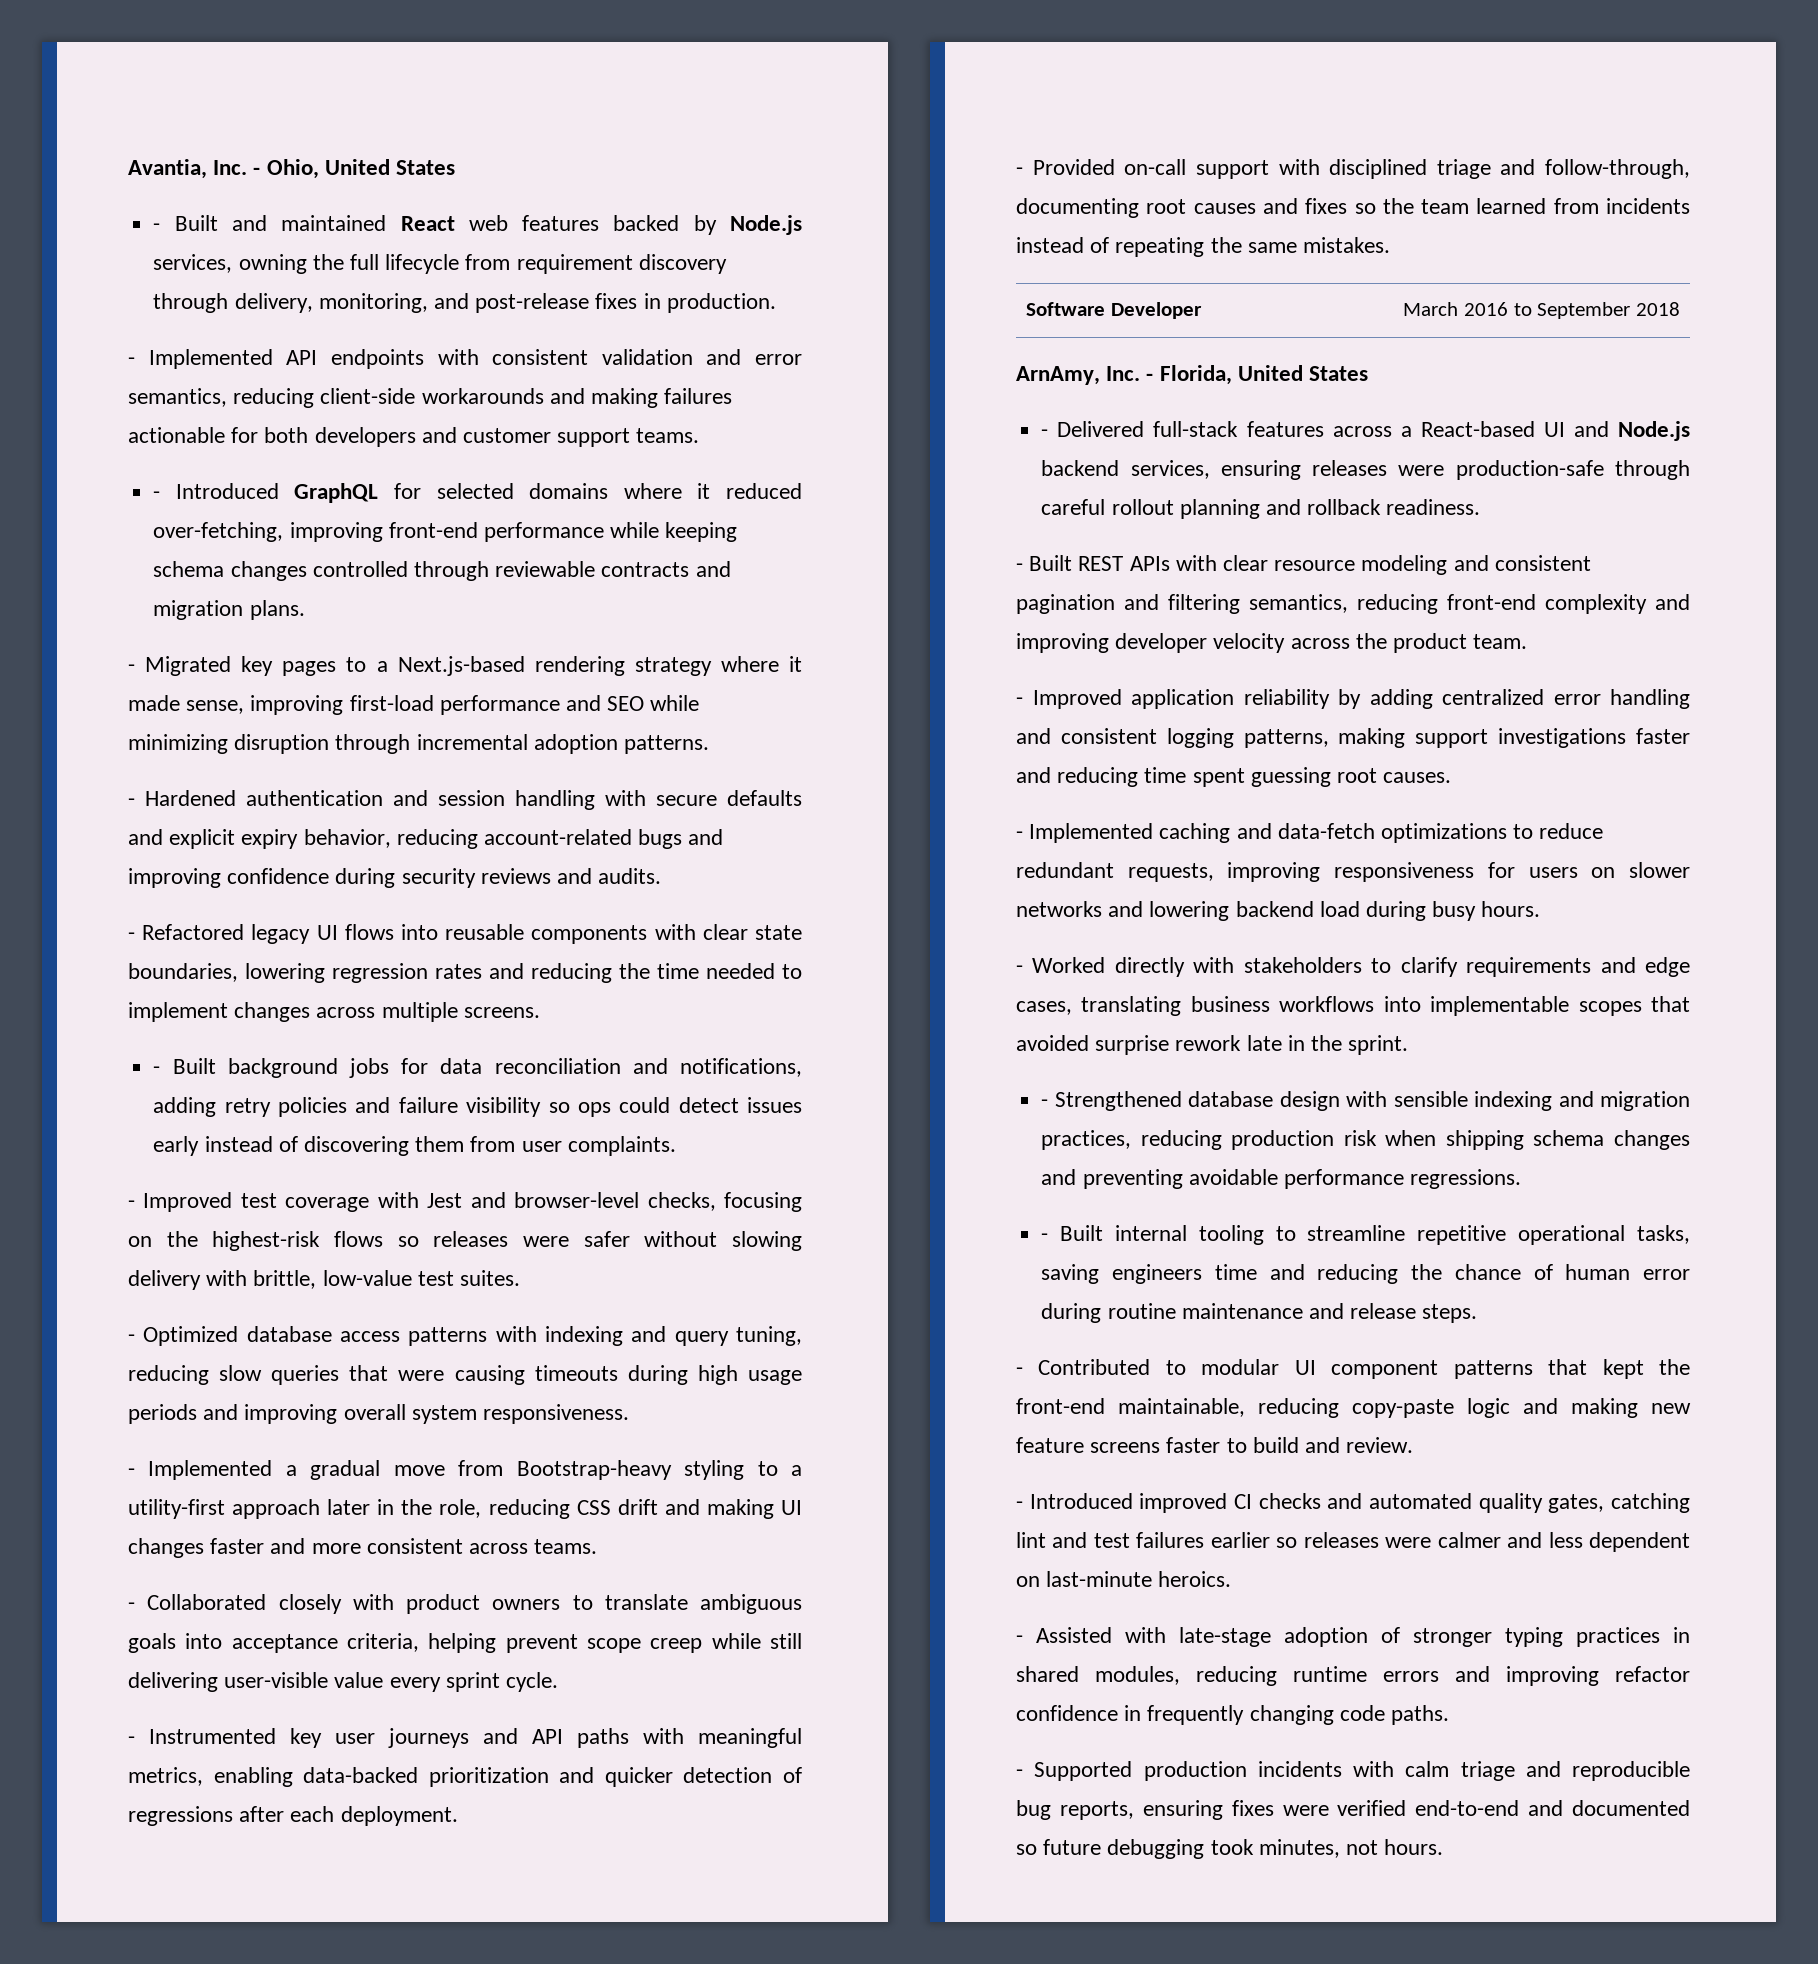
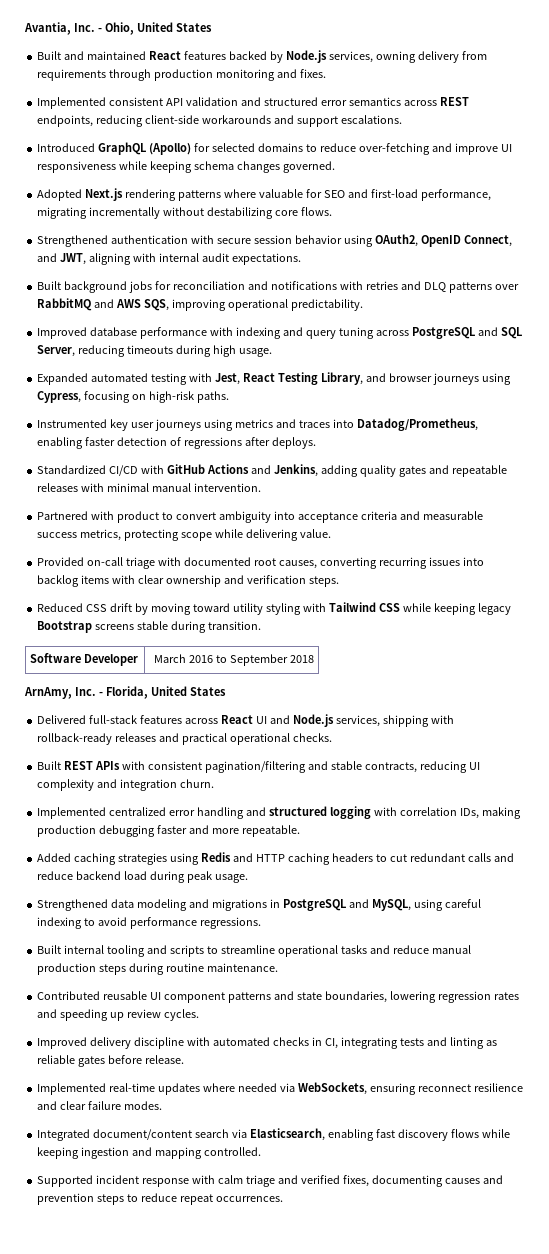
- - Built and maintained React web features backed by Node.js services, owning the full lifecycle from requirement discovery through delivery, monitoring, and post-release fixes in production.
- - Implemented API endpoints with consistent validation and error semantics, reducing client-side workarounds and making failures actionable for both developers and customer support teams.
- - Introduced GraphQL for selected domains where it reduced over-fetching, improving front-end performance while keeping schema changes controlled through reviewable contracts and migration plans.
- - Migrated key pages to a Next.js-based rendering strategy where it made sense, improving first-load performance and SEO while minimizing disruption through incremental adoption patterns.
- - Hardened authentication and session handling with secure defaults and explicit expiry behavior, reducing account-related bugs and improving confidence during security reviews and audits.
- - Refactored legacy UI flows into reusable components with clear state boundaries, lowering regression rates and reducing the time needed to implement changes across multiple screens.
- - Built background jobs for data reconciliation and notifications, adding retry policies and failure visibility so ops could detect issues early instead of discovering them from user complaints.
- - Improved test coverage with Jest and browser-level checks, focusing on the highest-risk flows so releases were safer without slowing delivery with brittle, low-value test suites.
- - Optimized database access patterns with indexing and query tuning, reducing slow queries that were causing timeouts during high usage periods and improving overall system responsiveness.
- - Implemented a gradual move from Bootstrap-heavy styling to a utility-first approach later in the role, reducing CSS drift and making UI changes faster and more consistent across teams.
- - Collaborated closely with product owners to translate ambiguous goals into acceptance criteria, helping prevent scope creep while still delivering user-visible value every sprint cycle.
- - Instrumented key user journeys and API paths with meaningful metrics, enabling data-backed prioritization and quicker detection of regressions after each deployment.
- - Provided on-call support with disciplined triage and follow-through, documenting root causes and fixes so the team learned from incidents instead of repeating the same mistakes.
+ Built and maintained React features backed by Node.js services, owning delivery from requirements through production monitoring and fixes.
+ Implemented consistent API validation and structured error semantics across REST endpoints, reducing client-side workarounds and support escalations.
+ Introduced GraphQL (Apollo) for selected domains to reduce over-fetching and improve UI responsiveness while keeping schema changes governed.
+ Adopted Next.js rendering patterns where valuable for SEO and first-load performance, migrating incrementally without destabilizing core flows.
+ Strengthened authentication with secure session behavior using OAuth2, OpenID Connect, and JWT, aligning with internal audit expectations.
+ Built background jobs for reconciliation and notifications with retries and DLQ patterns over RabbitMQ and AWS SQS, improving operational predictability.
+ Improved database performance with indexing and query tuning across PostgreSQL and SQL Server, reducing timeouts during high usage.
+ Expanded automated testing with Jest, React Testing Library, and browser journeys using Cypress, focusing on high-risk paths.
+ Instrumented key user journeys using metrics and traces into Datadog/Prometheus, enabling faster detection of regressions after deploys.
+ Standardized CI/CD with GitHub Actions and Jenkins, adding quality gates and repeatable releases with minimal manual intervention.
+ Partnered with product to convert ambiguity into acceptance criteria and measurable success metrics, protecting scope while delivering value.
+ Provided on-call triage with documented root causes, converting recurring issues into backlog items with clear ownership and verification steps.
+ Reduced CSS drift by moving toward utility styling with Tailwind CSS while keeping legacy Bootstrap screens stable during transition.
- - Delivered full-stack features across a React-based UI and Node.js backend services, ensuring releases were production-safe through careful rollout planning and rollback readiness.
- - Built REST APIs with clear resource modeling and consistent pagination and filtering semantics, reducing front-end complexity and improving developer velocity across the product team.
- - Improved application reliability by adding centralized error handling and consistent logging patterns, making support investigations faster and reducing time spent guessing root causes.
- - Implemented caching and data-fetch optimizations to reduce redundant requests, improving responsiveness for users on slower networks and lowering backend load during busy hours.
- - Worked directly with stakeholders to clarify requirements and edge cases, translating business workflows into implementable scopes that avoided surprise rework late in the sprint.
- - Strengthened database design with sensible indexing and migration practices, reducing production risk when shipping schema changes and preventing avoidable performance regressions.
+ Delivered full-stack features across React UI and Node.js services, shipping with rollback-ready releases and practical operational checks.
+ Built REST APIs with consistent pagination/filtering and stable contracts, reducing UI complexity and integration churn.
+ Implemented centralized error handling and structured logging with correlation IDs, making production debugging faster and more repeatable.
+ Added caching strategies using Redis and HTTP caching headers to cut redundant calls and reduce backend load during peak usage.
+ Strengthened data modeling and migrations in PostgreSQL and MySQL, using careful indexing to avoid performance regressions.
- - Built internal tooling to streamline repetitive operational tasks, saving engineers time and reducing the chance of human error during routine maintenance and release steps.
- - Contributed to modular UI component patterns that kept the front-end maintainable, reducing copy-paste logic and making new feature screens faster to build and review.
- - Introduced improved CI checks and automated quality gates, catching lint and test failures earlier so releases were calmer and less dependent on last-minute heroics.
- - Assisted with late-stage adoption of stronger typing practices in shared modules, reducing runtime errors and improving refactor confidence in frequently changing code paths.
- - Supported production incidents with calm triage and reproducible bug reports, ensuring fixes were verified end-to-end and documented so future debugging took minutes, not hours.
+ Built internal tooling and scripts to streamline operational tasks and reduce manual production steps during routine maintenance.
+ Contributed reusable UI component patterns and state boundaries, lowering regression rates and speeding up review cycles.
+ Improved delivery discipline with automated checks in CI, integrating tests and linting as reliable gates before release.
+ Implemented real-time updates where needed via WebSockets, ensuring reconnect resilience and clear failure modes.
+ Integrated document/content search via Elasticsearch, enabling fast discovery flows while keeping ingestion and mapping controlled.
+ Supported incident response with calm triage and verified fixes, documenting causes and prevention steps to reduce repeat occurrences.

